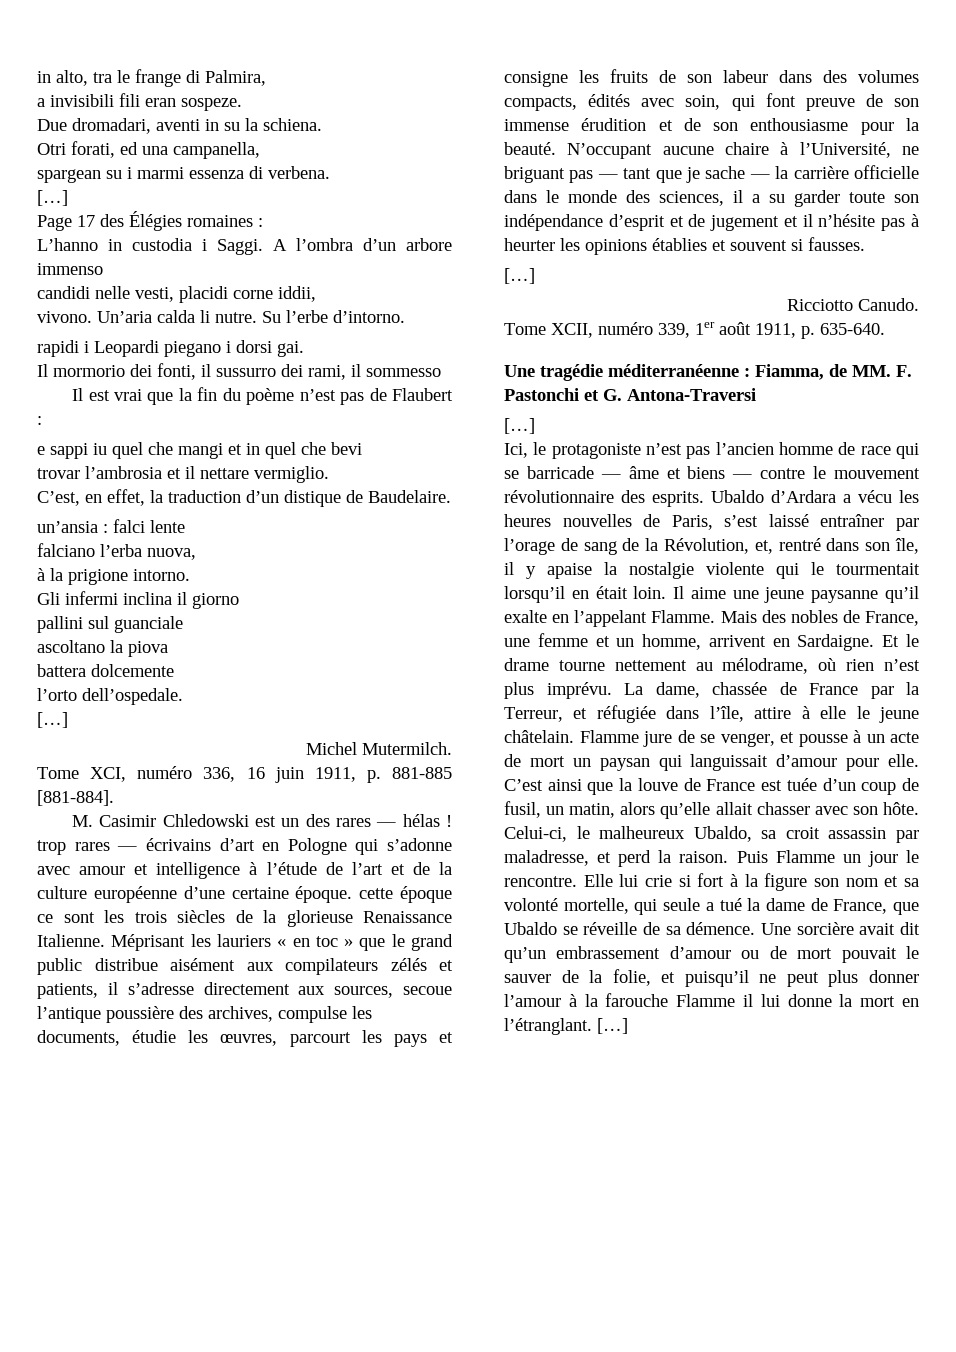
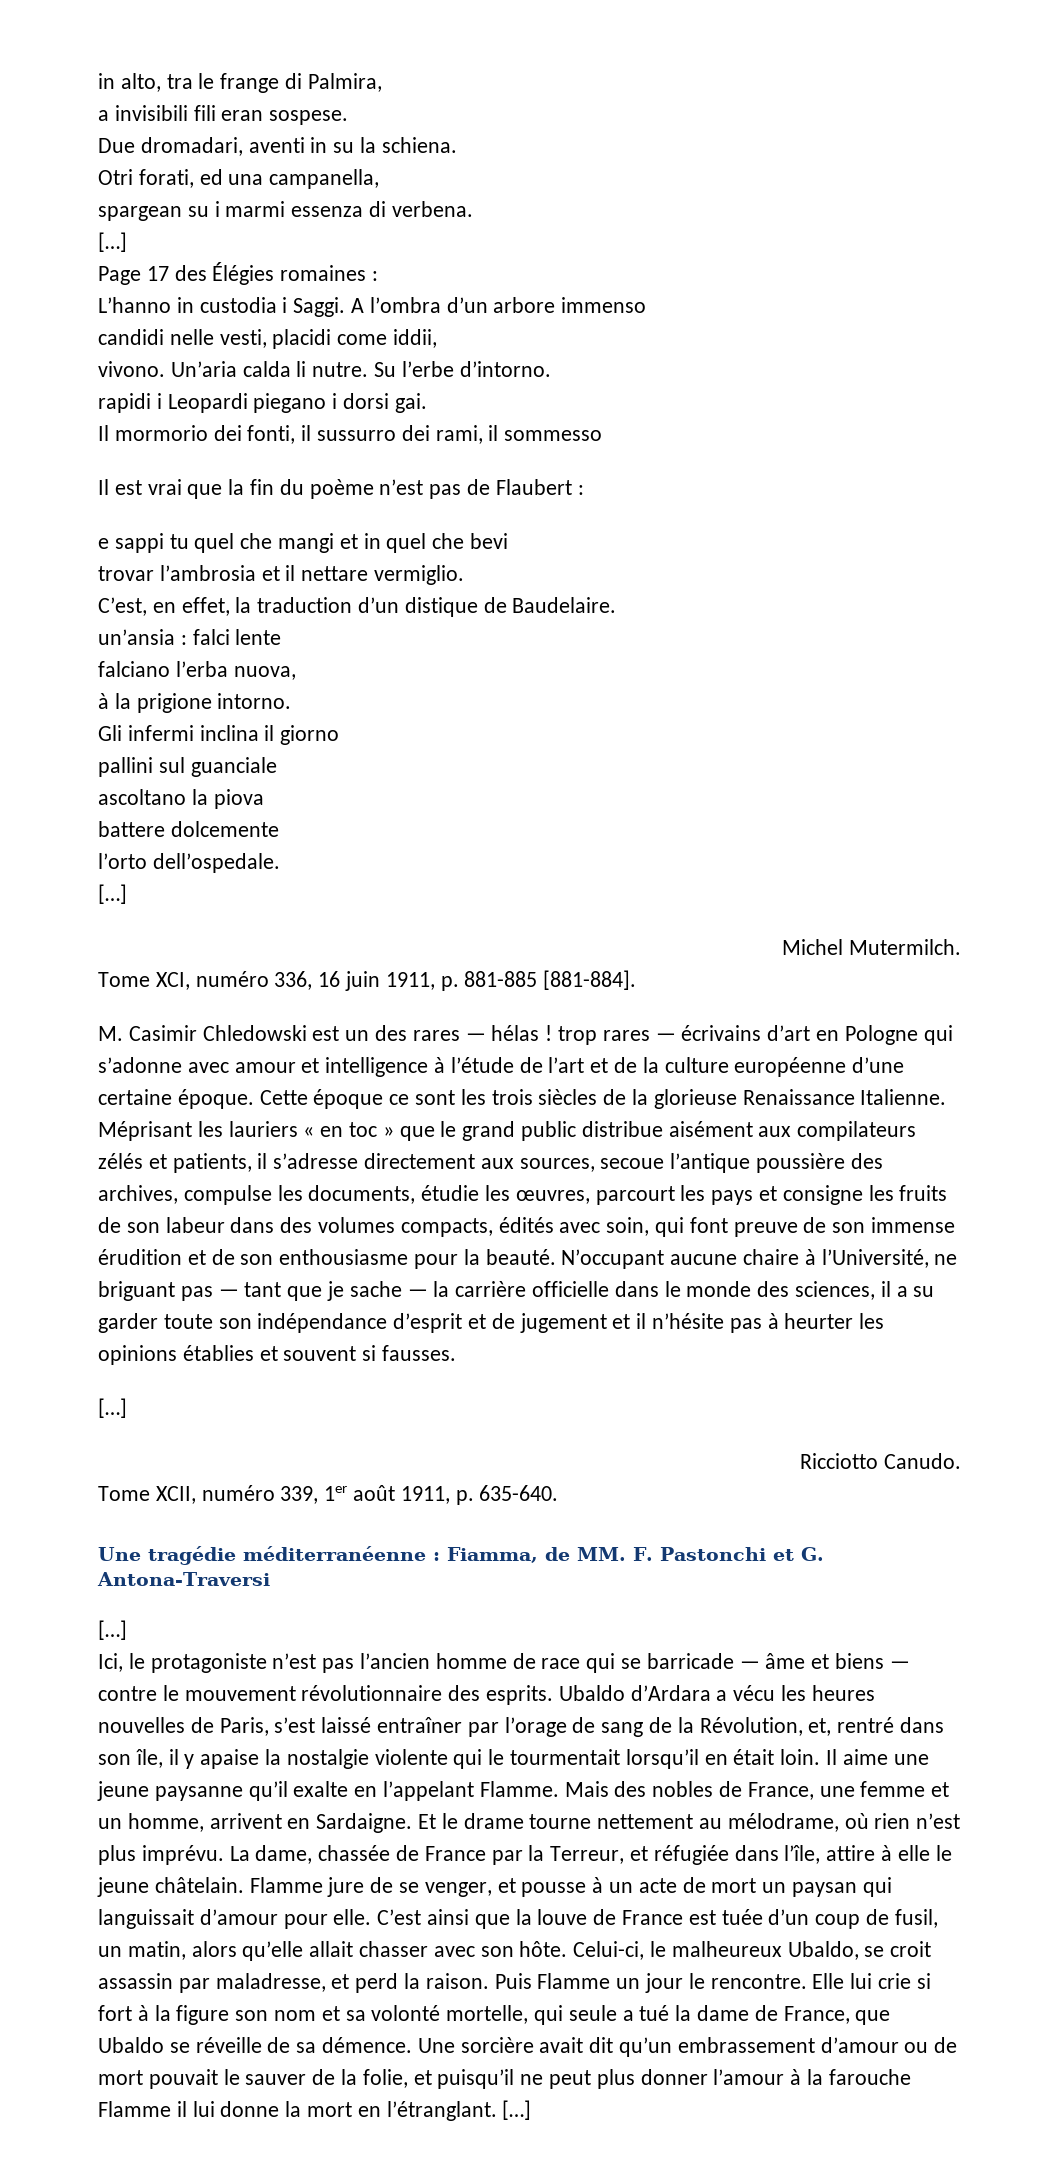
- a invisibili fili eran sospeze.
+ a invisibili fili eran sospese.
- candidi nelle vesti, placidi corne iddii,
+ candidi nelle vesti, placidi come iddii,
- e sappi iu quel che mangi et in quel che bevi
+ e sappi tu quel che mangi et in quel che bevi
- battera dolcemente
+ battere dolcemente
- M. Casimir Chledowski est un des rares — hélas ! trop rares — écrivains d’art en Pologne qui s’adonne avec amour et intelligence à l’étude de l’art et de la culture européenne d’une certaine époque. cette époque ce sont les trois siècles de la glorieuse Renaissance Italienne.
+ M. Casimir Chledowski est un des rares — hélas ! trop rares — écrivains d’art en Pologne qui s’adonne avec amour et intelligence à l’étude de l’art et de la culture européenne d’une certaine époque. Cette époque ce sont les trois siècles de la glorieuse Renaissance Italienne.
- Celui-ci, le malheureux Ubaldo, sa croit assassin par maladresse, et perd la raison.
+ Celui-ci, le malheureux Ubaldo, se croit assassin par maladresse, et perd la raison.

